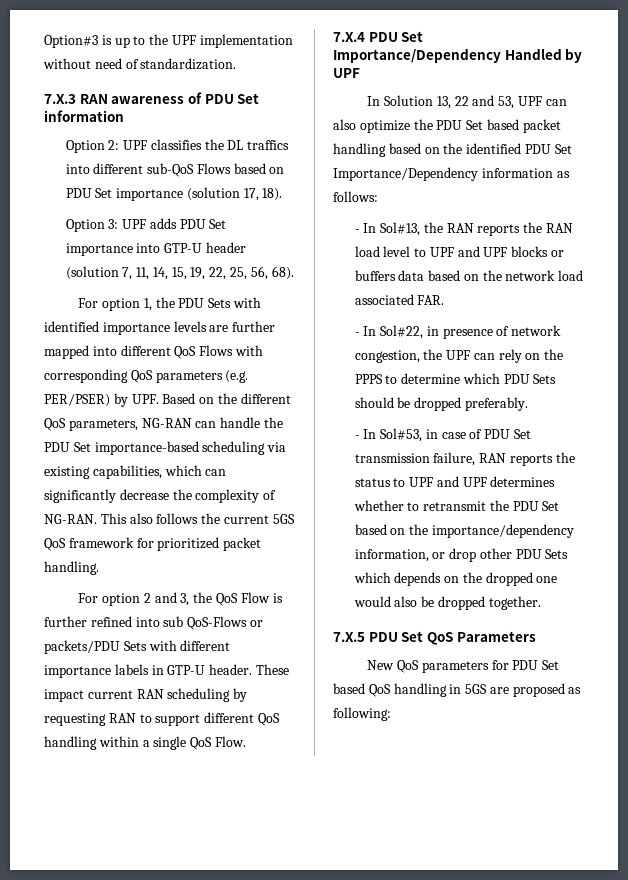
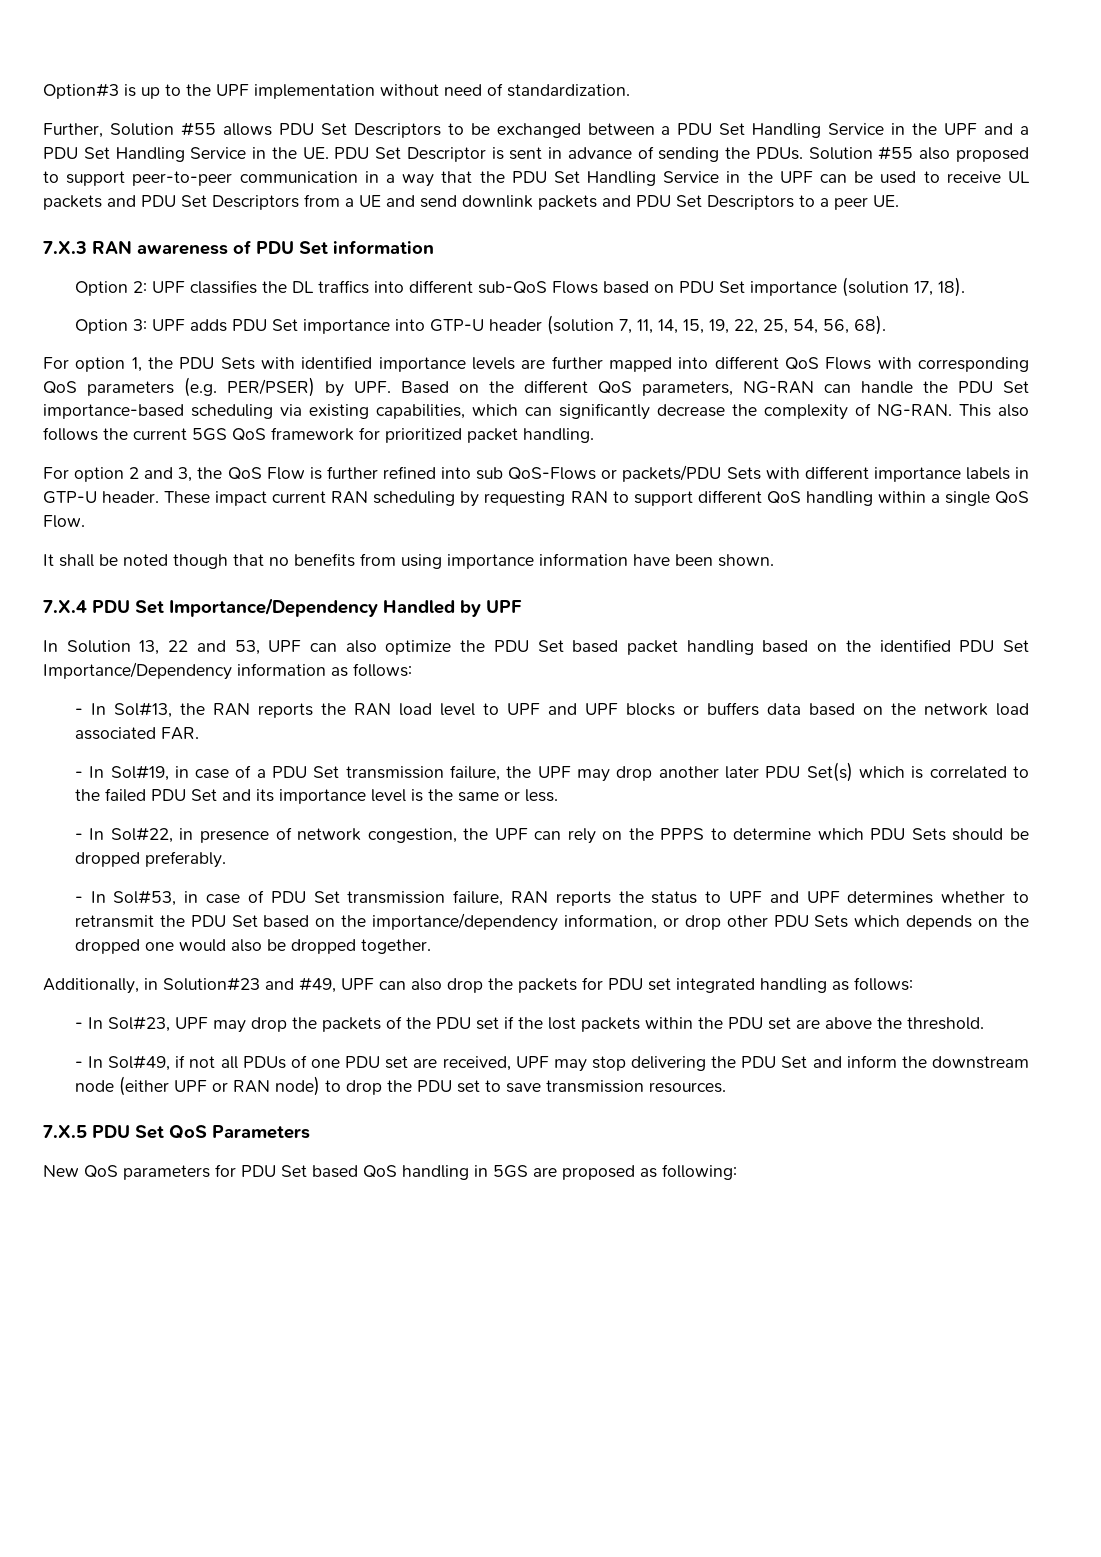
+ Further, Solution #55 allows PDU Set Descriptors to be exchanged between a PDU Set Handling Service in the UPF and a PDU Set Handling Service in the UE. PDU Set Descriptor is sent in advance of sending the PDUs. Solution #55 also proposed to support peer-to-peer communication in a way that the PDU Set Handling Service in the UPF can be used to receive UL packets and PDU Set Descriptors from a UE and send downlink packets and PDU Set Descriptors to a peer UE.
- Option 3: UPF adds PDU Set importance into GTP-U header (solution 7, 11, 14, 15, 19, 22, 25, 56, 68).
+ Option 3: UPF adds PDU Set importance into GTP-U header (solution 7, 11, 14, 15, 19, 22, 25, 54, 56, 68).
+ It shall be noted though that no benefits from using importance information have been shown.
+ - In Sol#19, in case of a PDU Set transmission failure, the UPF may drop another later PDU Set(s) which is correlated to the failed PDU Set and its importance level is the same or less.
+ Additionally, in Solution#23 and #49, UPF can also drop the packets for PDU set integrated handling as follows:
+ - In Sol#23, UPF may drop the packets of the PDU set if the lost packets within the PDU set are above the threshold.
+ - In Sol#49, if not all PDUs of one PDU set are received, UPF may stop delivering the PDU Set and inform the downstream node (either UPF or RAN node) to drop the PDU set to save transmission resources.

